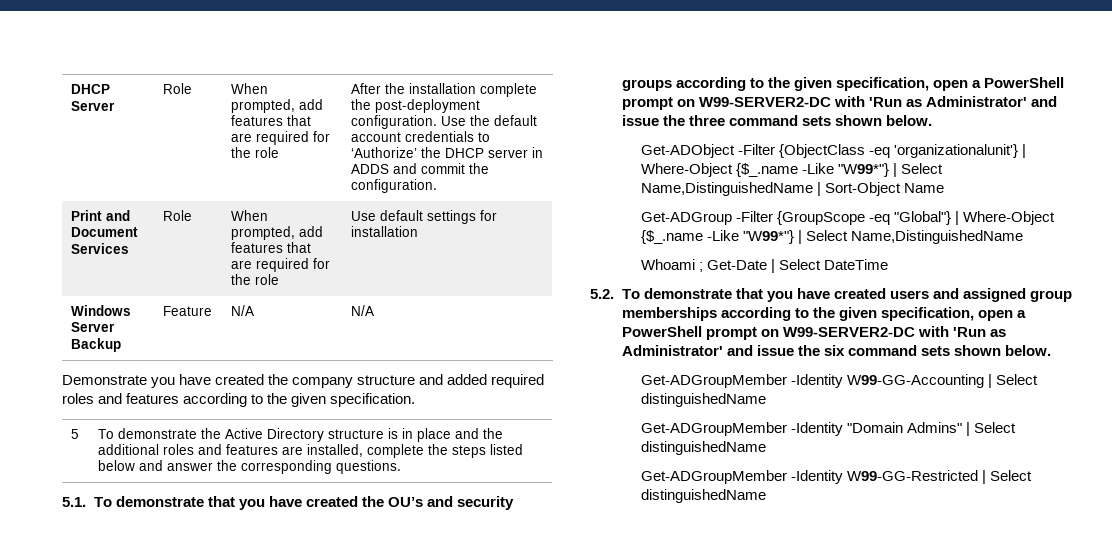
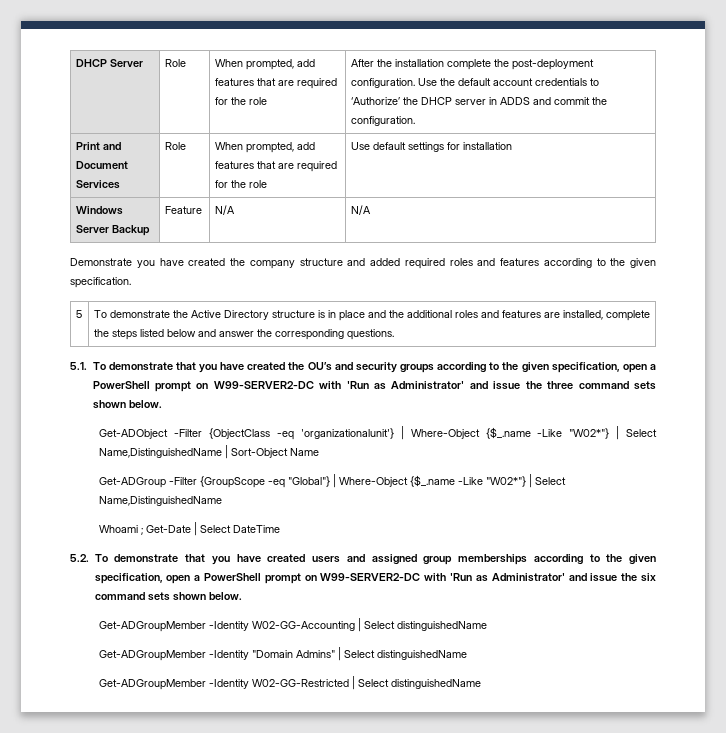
- Get-ADObject -Filter {ObjectClass -eq 'organizationalunit'} | Where-Object {$_.name -Like "W99*"} | Select Name,DistinguishedName | Sort-Object Name
+ Get-ADObject -Filter {ObjectClass -eq 'organizationalunit'} | Where-Object {$_.name -Like "W02*"} | Select Name,DistinguishedName | Sort-Object Name
- Get-ADGroup -Filter {GroupScope -eq "Global"} | Where-Object {$_.name -Like "W99*"} | Select Name,DistinguishedName
+ Get-ADGroup -Filter {GroupScope -eq "Global"} | Where-Object {$_.name -Like "W02*"} | Select Name,DistinguishedName
- Get-ADGroupMember -Identity W99-GG-Accounting | Select distinguishedName
+ Get-ADGroupMember -Identity W02-GG-Accounting | Select distinguishedName
- Get-ADGroupMember -Identity W99-GG-Restricted | Select distinguishedName
+ Get-ADGroupMember -Identity W02-GG-Restricted | Select distinguishedName

